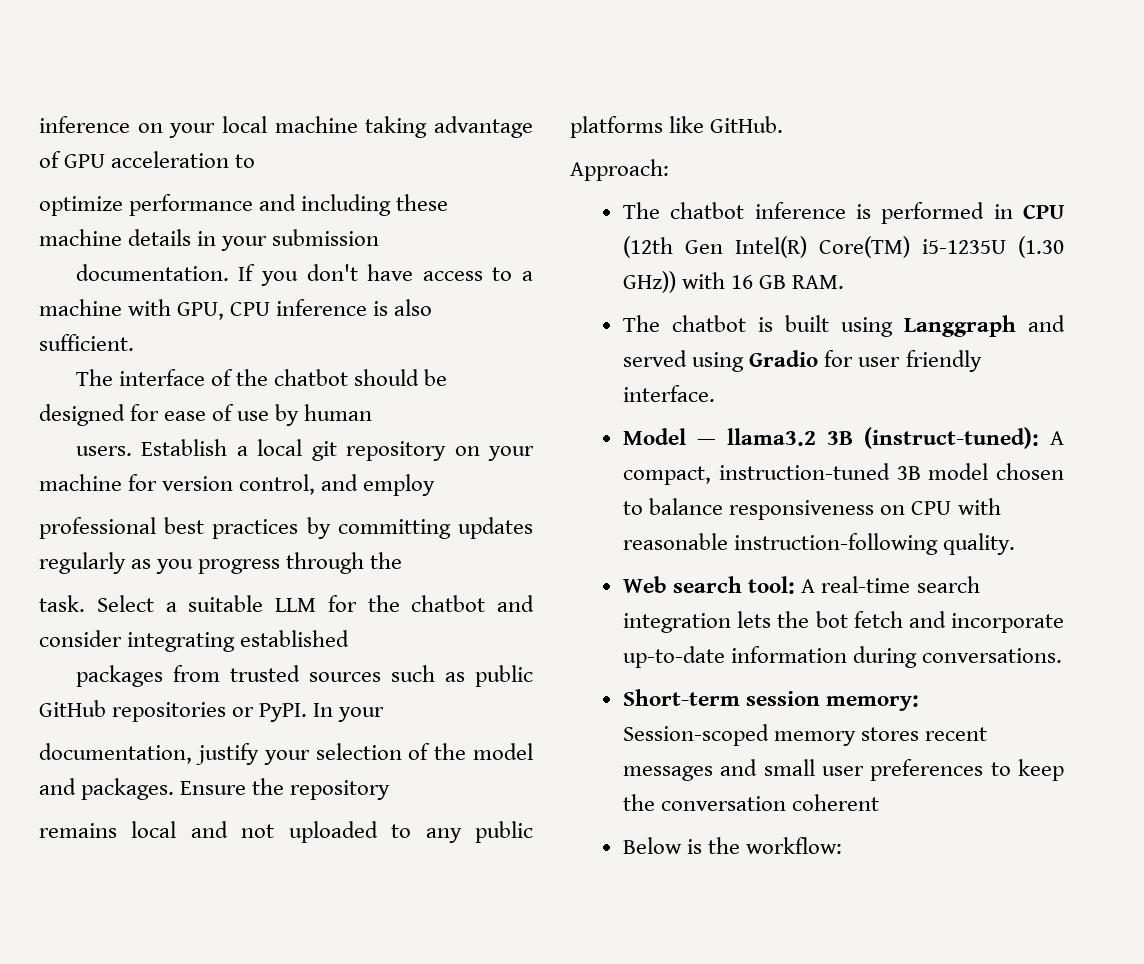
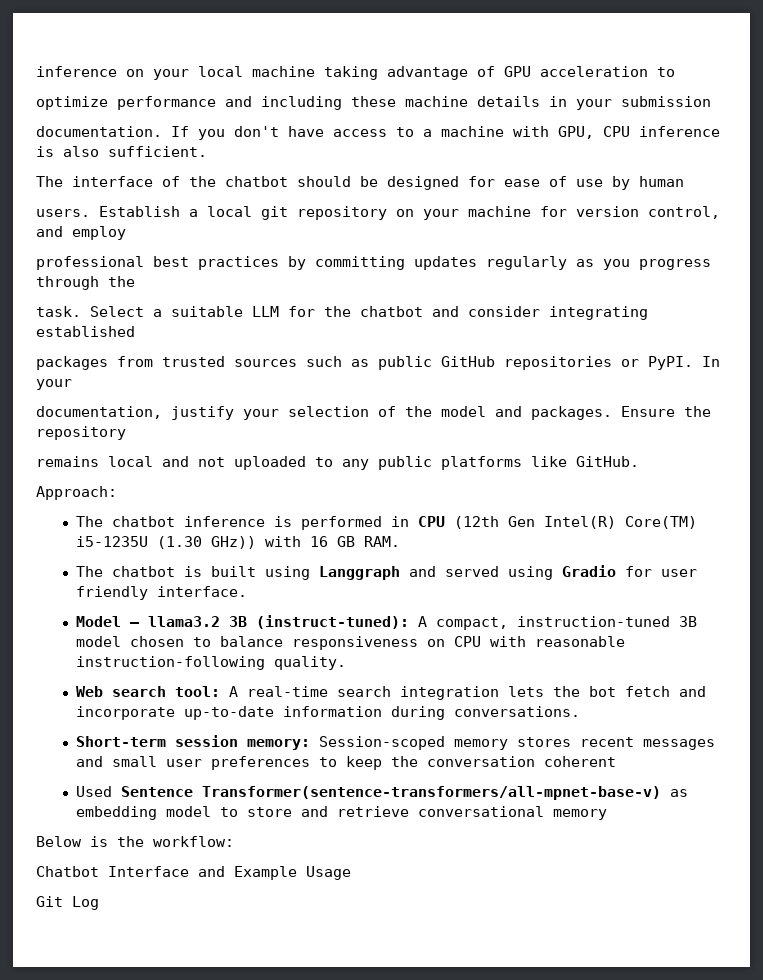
+ Used Sentence Transformer(sentence-transformers/all-mpnet-base-v) as embedding model to store and retrieve conversational memory
  Below is the workflow:
+ Chatbot Interface and Example Usage
+ Git Log

